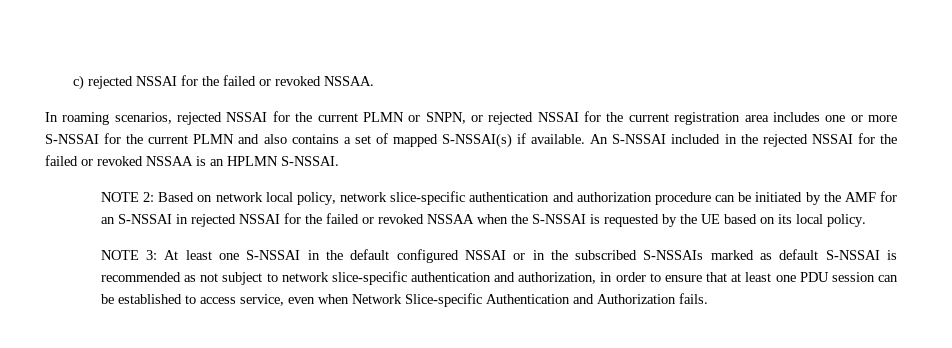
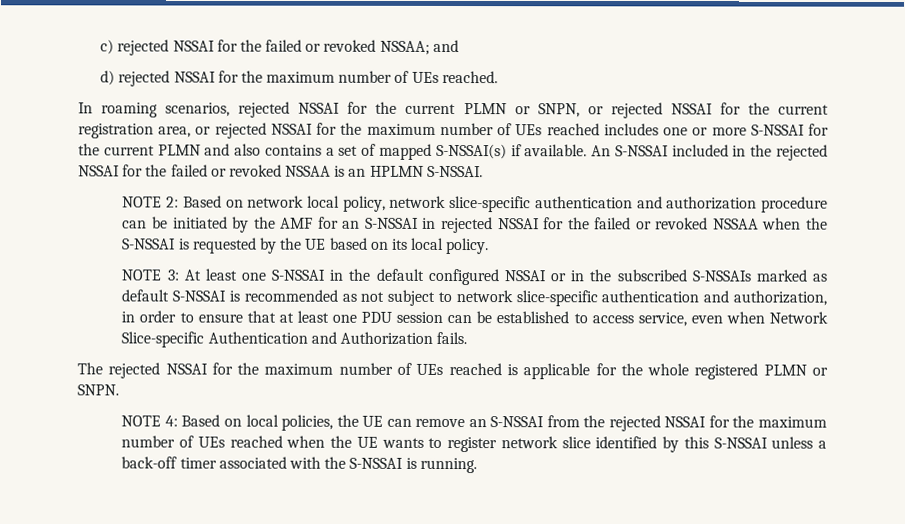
- c) rejected NSSAI for the failed or revoked NSSAA.
+ c) rejected NSSAI for the failed or revoked NSSAA; and
+ d) rejected NSSAI for the maximum number of UEs reached.
- In roaming scenarios, rejected NSSAI for the current PLMN or SNPN, or rejected NSSAI for the current registration area includes one or more S-NSSAI for the current PLMN and also contains a set of mapped S-NSSAI(s) if available.
+ In roaming scenarios, rejected NSSAI for the current PLMN or SNPN, or rejected NSSAI for the current registration area, or rejected NSSAI for the maximum number of UEs reached includes one or more S-NSSAI for the current PLMN and also contains a set of mapped S-NSSAI(s) if available.
+ The rejected NSSAI for the maximum number of UEs reached is applicable for the whole registered PLMN or SNPN.
+ NOTE 4: Based on local policies, the UE can remove an S-NSSAI from the rejected NSSAI for the maximum number of UEs reached when the UE wants to register network slice identified by this S-NSSAI unless a back-off timer associated with the S-NSSAI is running.

